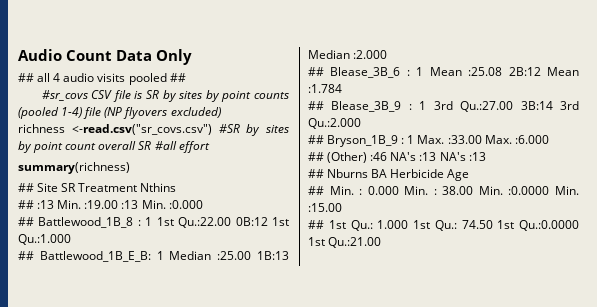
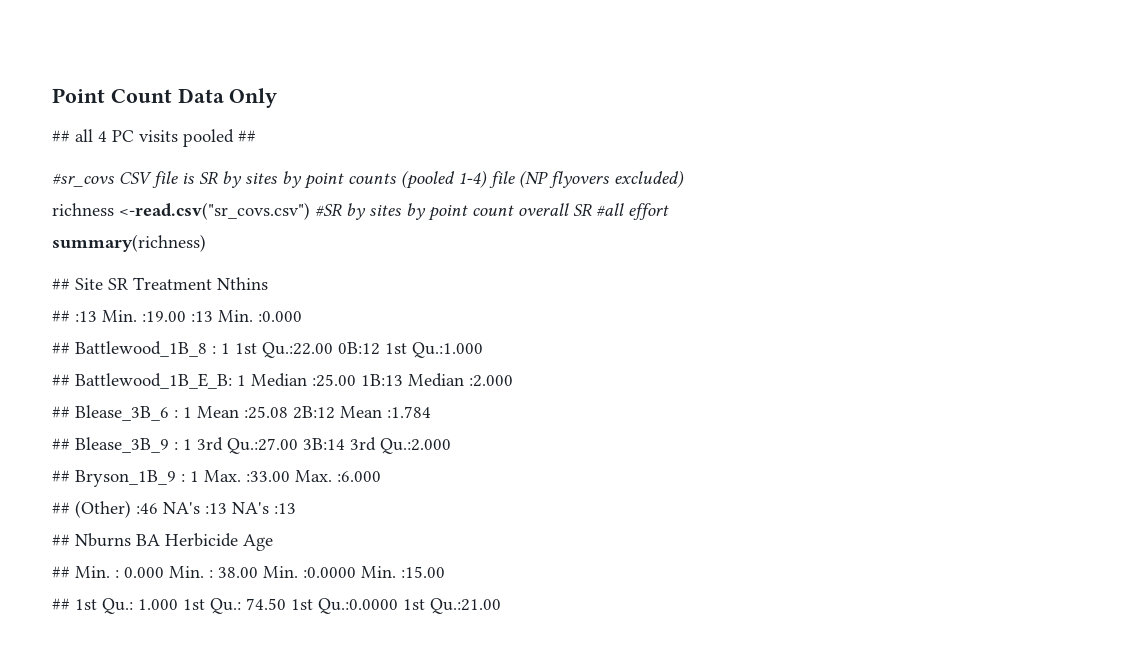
- Audio Count Data Only
+ Point Count Data Only
- ## all 4 audio visits pooled ##
+ ## all 4 PC visits pooled ##

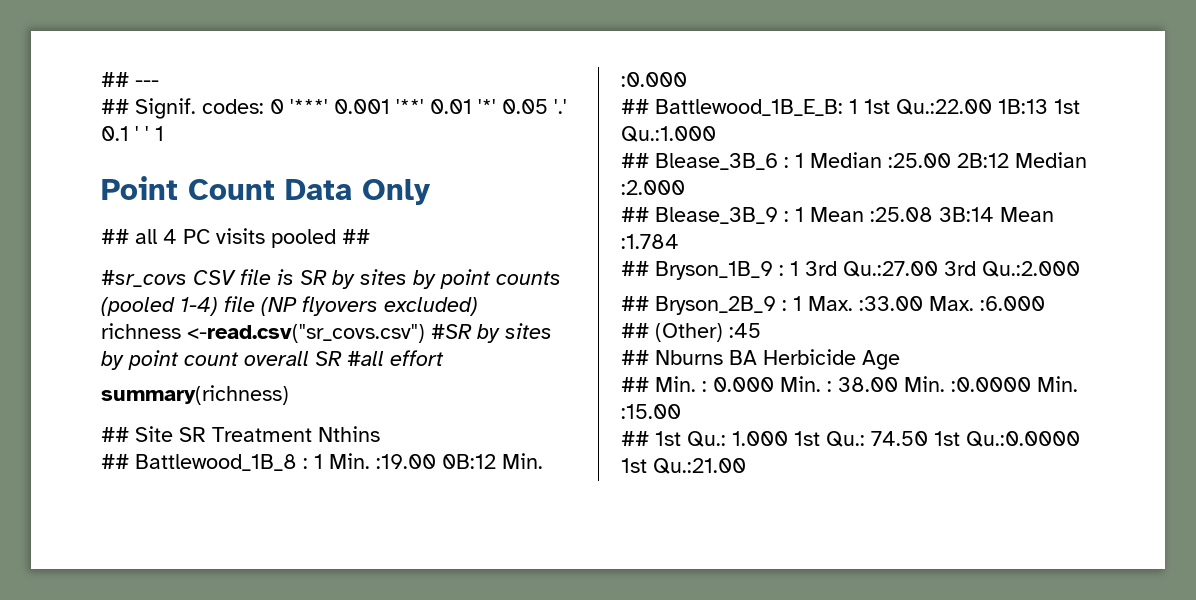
+ ## ---
+ ## Signif. codes: 0 '***' 0.001 '**' 0.01 '*' 0.05 '.' 0.1 ' ' 1
- ## :13 Min. :19.00 :13 Min. :0.000
+ ## Battlewood_1B_8 : 1 Min. :19.00 0B:12 Min. :0.000
- ## Battlewood_1B_8 : 1 1st Qu.:22.00 0B:12 1st Qu.:1.000
+ ## Battlewood_1B_E_B: 1 1st Qu.:22.00 1B:13 1st Qu.:1.000
- ## Battlewood_1B_E_B: 1 Median :25.00 1B:13 Median :2.000
- ## Blease_3B_6 : 1 Mean :25.08 2B:12 Mean :1.784
+ ## Blease_3B_6 : 1 Median :25.00 2B:12 Median :2.000
- ## Blease_3B_9 : 1 3rd Qu.:27.00 3B:14 3rd Qu.:2.000
+ ## Blease_3B_9 : 1 Mean :25.08 3B:14 Mean :1.784
+ ## Bryson_1B_9 : 1 3rd Qu.:27.00 3rd Qu.:2.000
- ## Bryson_1B_9 : 1 Max. :33.00 Max. :6.000
+ ## Bryson_2B_9 : 1 Max. :33.00 Max. :6.000
- ## (Other) :46 NA's :13 NA's :13
+ ## (Other) :45

